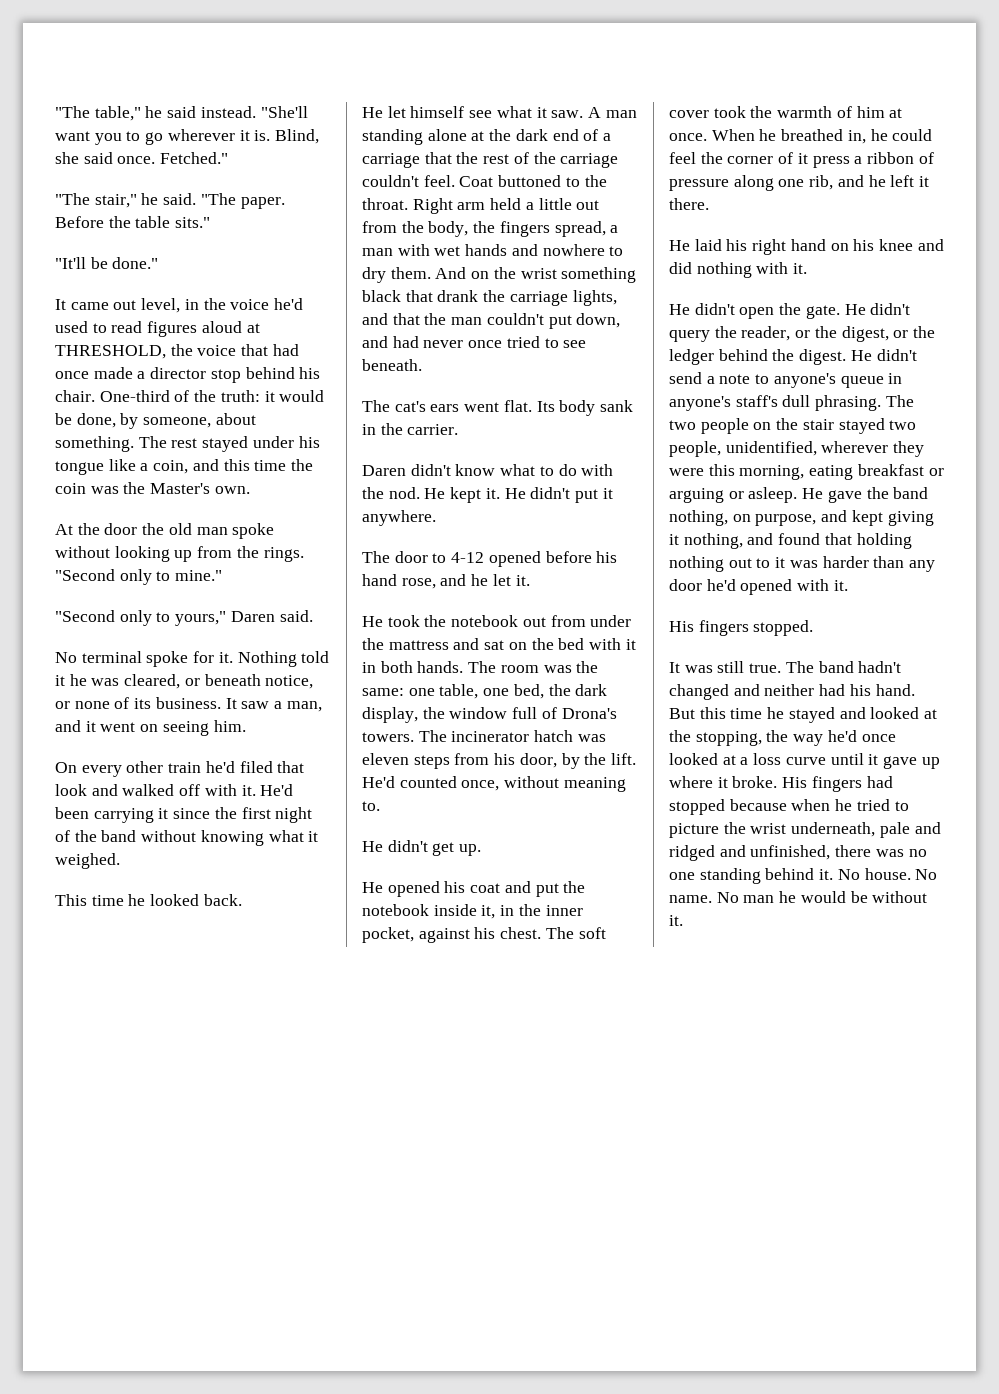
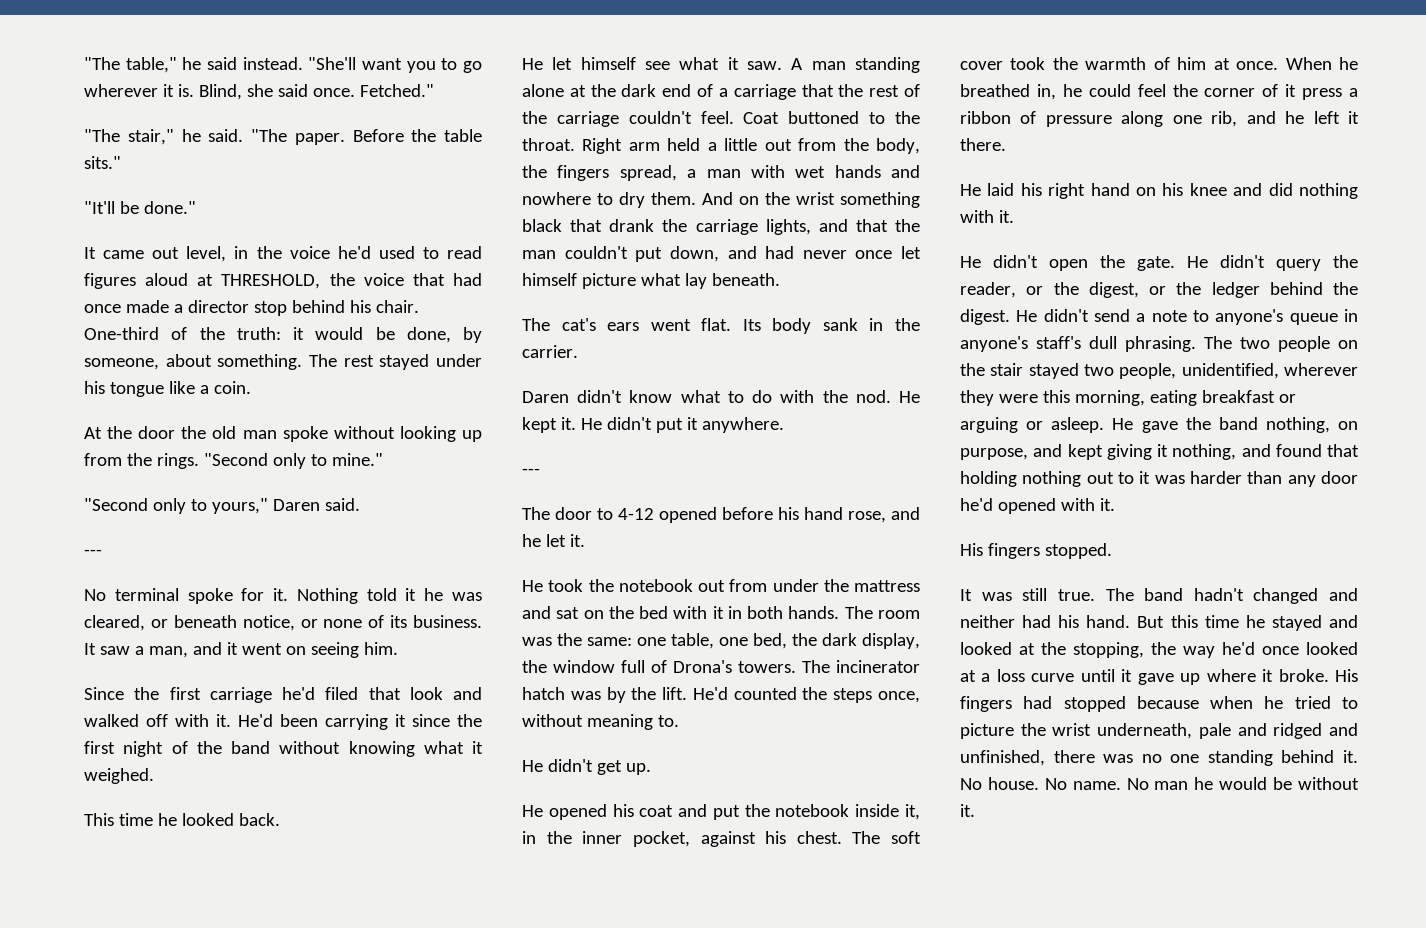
- The rest stayed under his tongue like a coin, and this time the coin was the Master's own.
+ The rest stayed under his tongue like a coin.
  "Second only to yours," Daren said.
+ ---
- On every other train he'd filed that look and walked off with it.
+ Since the first carriage he'd filed that look and walked off with it.
- And on the wrist something black that drank the carriage lights, and that the man couldn't put down, and had never once tried to see beneath.
+ And on the wrist something black that drank the carriage lights, and that the man couldn't put down, and had never once let himself picture what lay beneath.
  He didn't put it anywhere.
+ ---
- The incinerator hatch was eleven steps from his door, by the lift.
+ The incinerator hatch was by the lift.
- He'd counted once, without meaning to.
+ He'd counted the steps once, without meaning to.

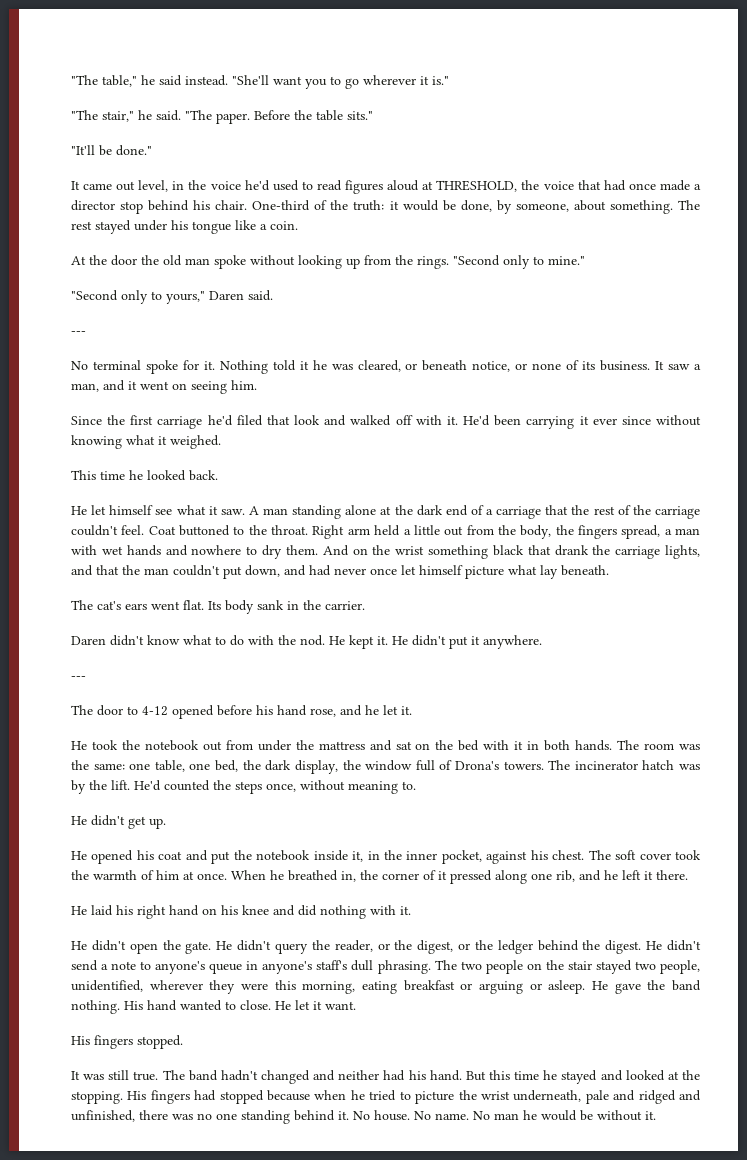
- "She'll want you to go wherever it is. Blind, she said once. Fetched."
+ "She'll want you to go wherever it is."
- He'd been carrying it since the first night of the band without knowing what it weighed.
+ He'd been carrying it ever since without knowing what it weighed.
- When he breathed in, he could feel the corner of it press a ribbon of pressure along one rib, and he left it there.
+ When he breathed in, the corner of it pressed along one rib, and he left it there.
- He gave the band nothing, on purpose, and kept giving it nothing, and found that holding nothing out to it was harder than any door he'd opened with it.
+ He gave the band nothing. His hand wanted to close. He let it want.
- But this time he stayed and looked at the stopping, the way he'd once looked at a loss curve until it gave up where it broke.
+ But this time he stayed and looked at the stopping.

